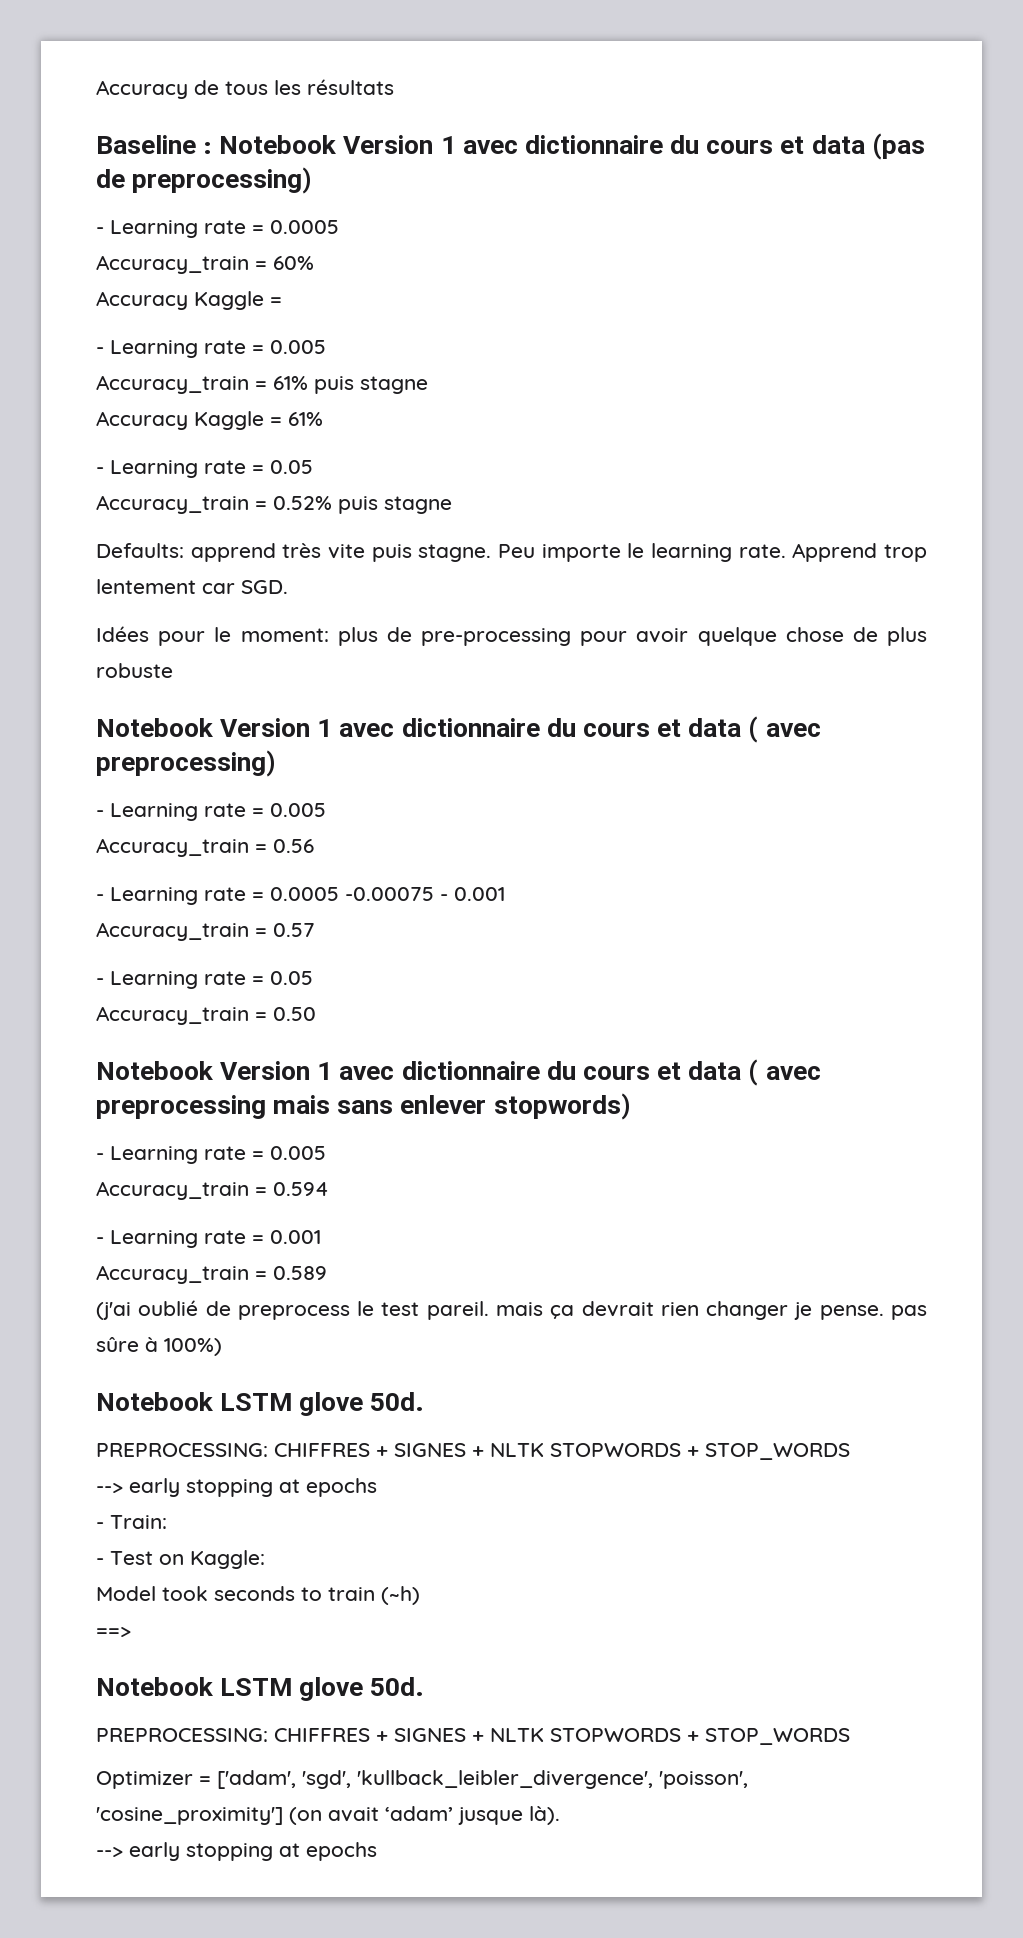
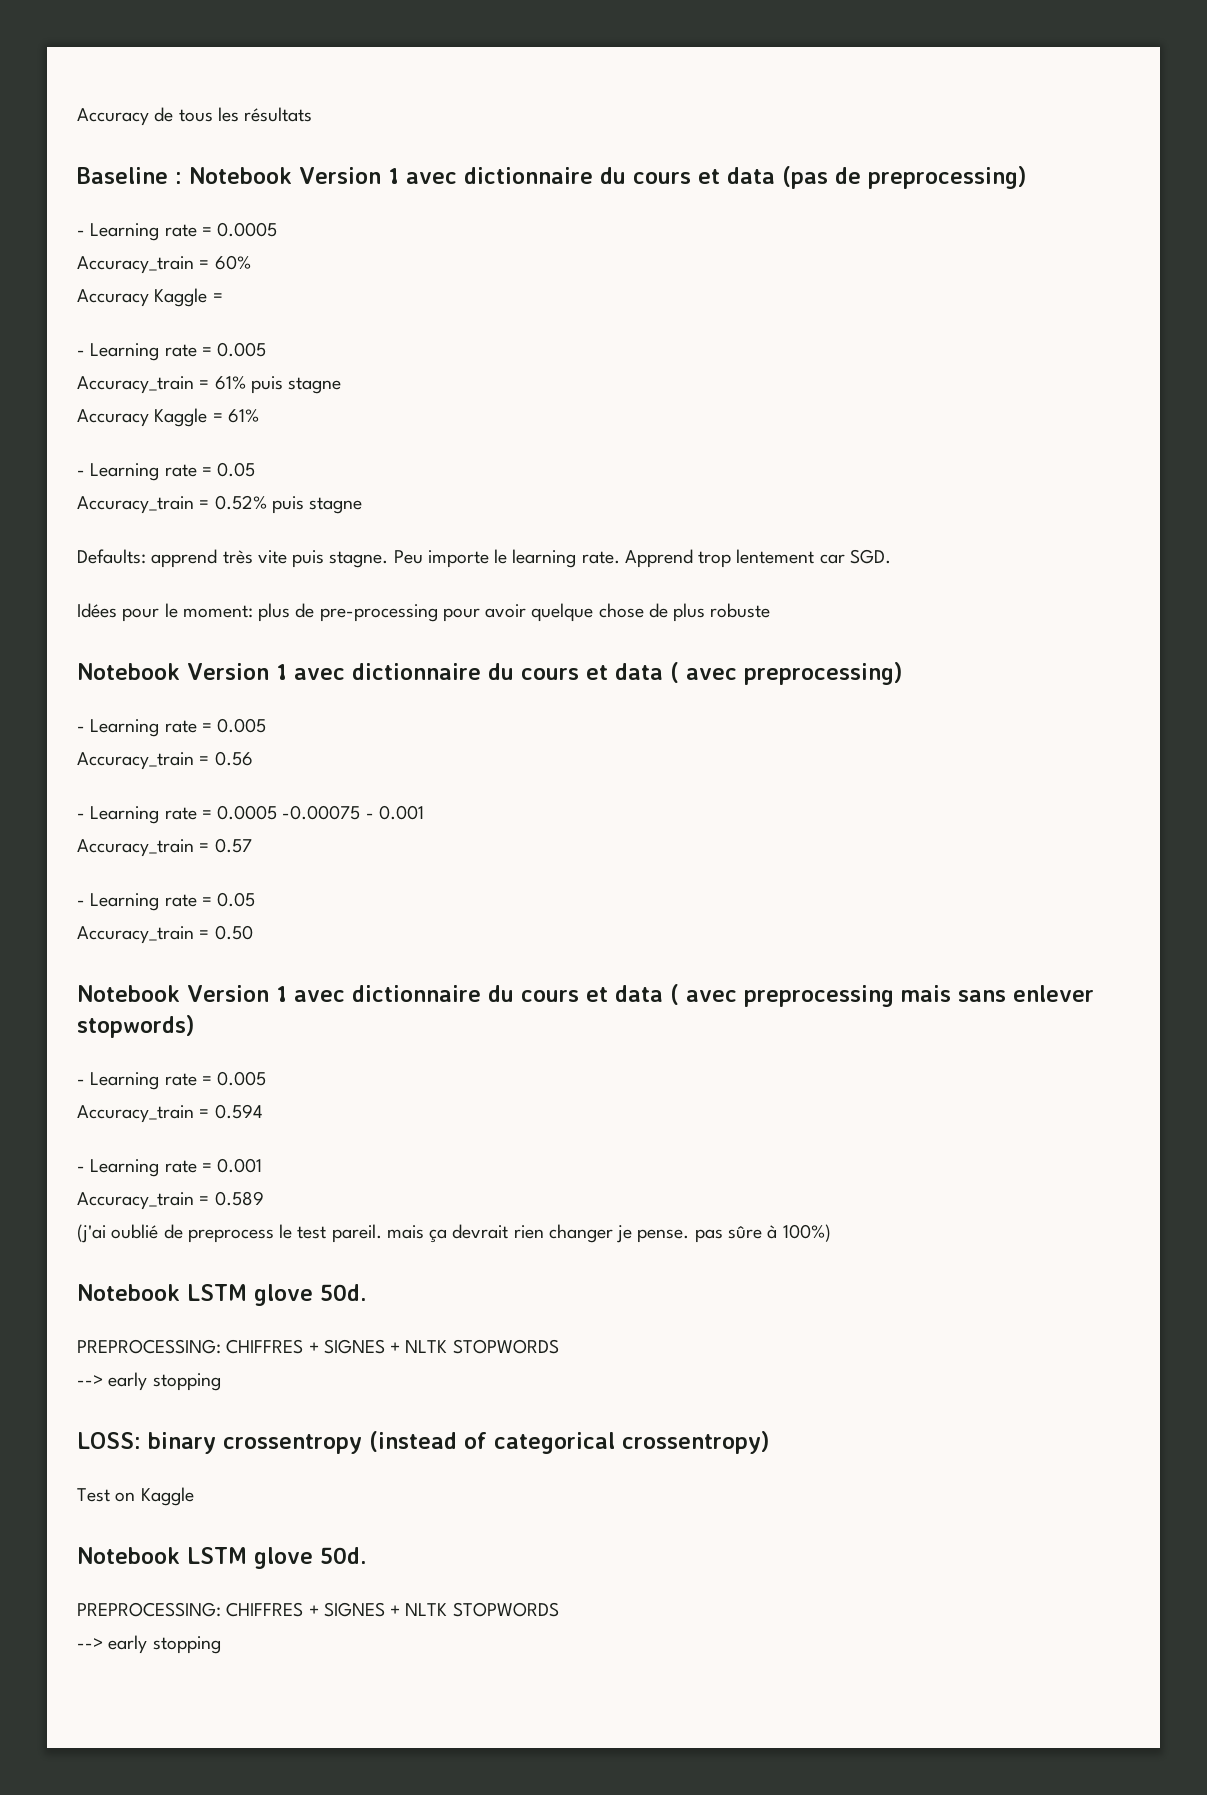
  (j'ai oublié de preprocess le test pareil. mais ça devrait rien changer je pense. pas sûre à 100%)
  Notebook LSTM glove 50d.
- PREPROCESSING: CHIFFRES + SIGNES + NLTK STOPWORDS + STOP_WORDS
- --> early stopping at epochs
- - Train:
- - Test on Kaggle:
- Model took seconds to train (~h)
- ==>
+ PREPROCESSING: CHIFFRES + SIGNES + NLTK STOPWORDS
+ --> early stopping
+ LOSS: binary crossentropy (instead of categorical crossentropy)
+ Test on Kaggle
  Notebook LSTM glove 50d.
- PREPROCESSING: CHIFFRES + SIGNES + NLTK STOPWORDS + STOP_WORDS
- Optimizer = ['adam', 'sgd', 'kullback_leibler_divergence', 'poisson', 'cosine_proximity'] (on avait ‘adam’ jusque là).
- --> early stopping at epochs
+ PREPROCESSING: CHIFFRES + SIGNES + NLTK STOPWORDS
+ --> early stopping

